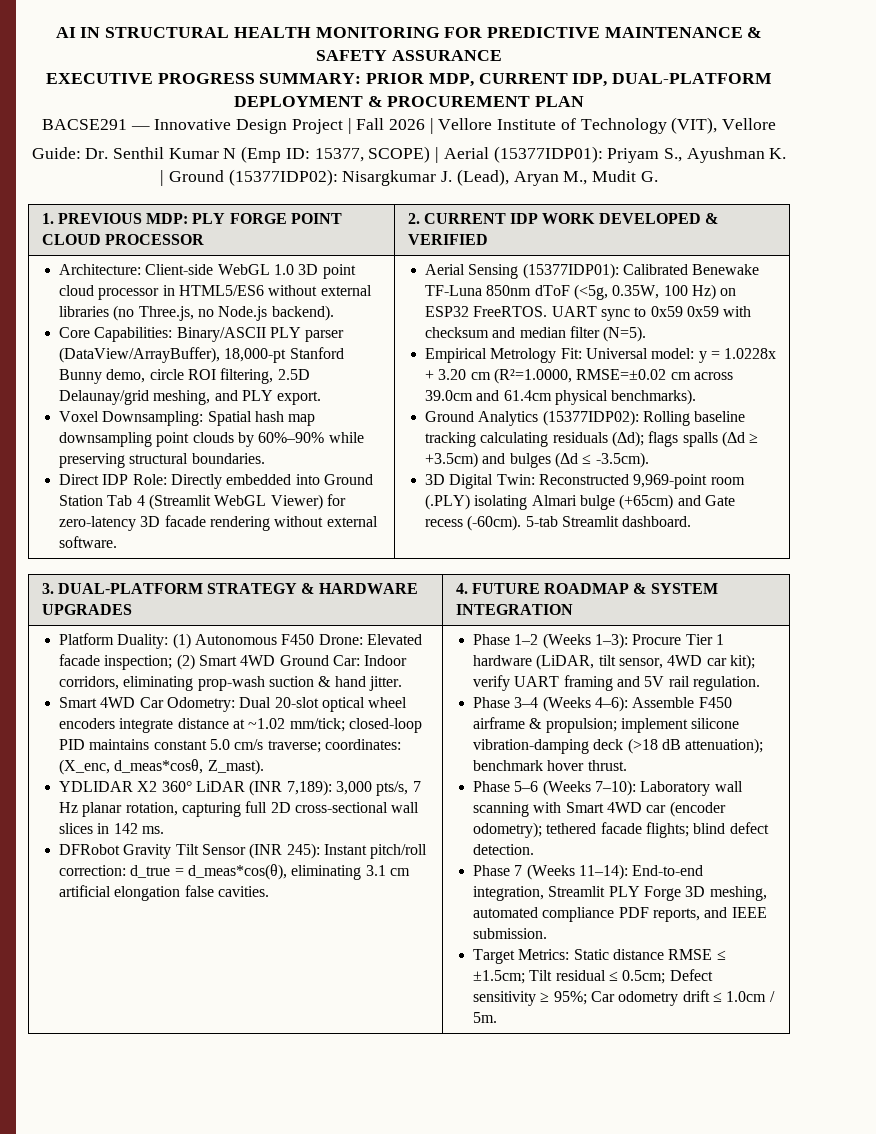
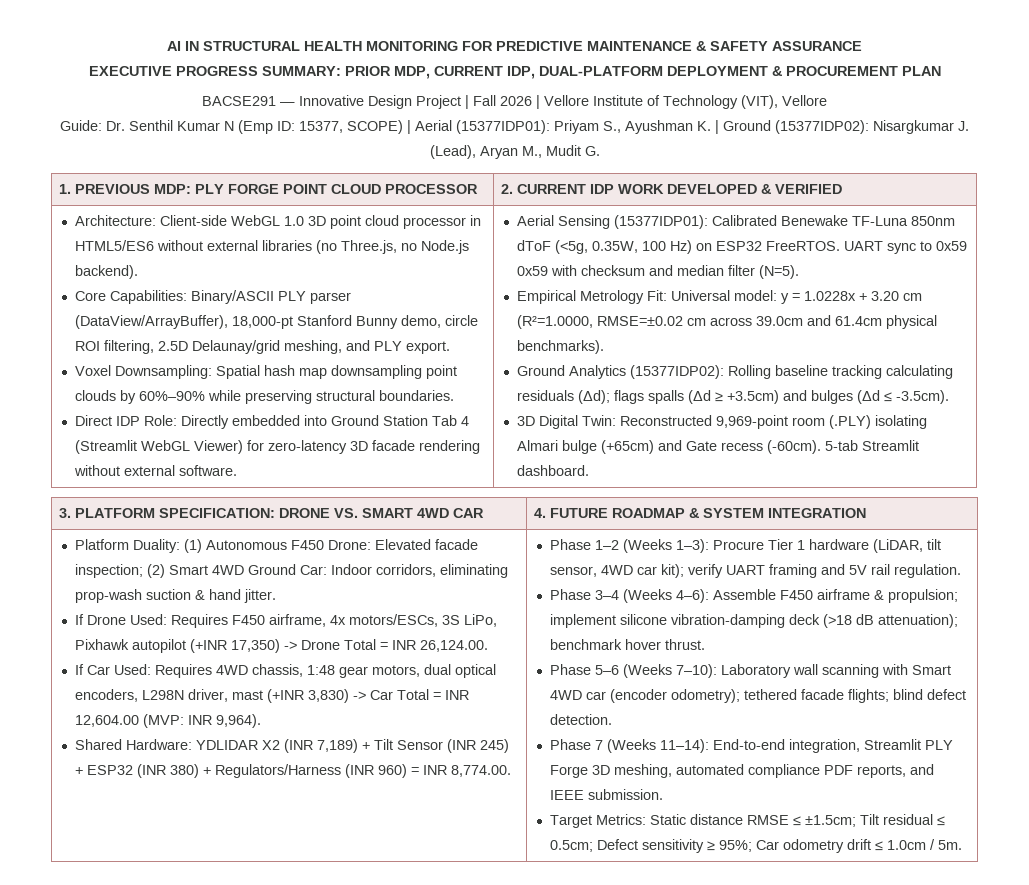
- 3. DUAL-PLATFORM STRATEGY & HARDWARE UPGRADES | 4. FUTURE ROADMAP & SYSTEM INTEGRATION
+ 3. PLATFORM SPECIFICATION: DRONE VS. SMART 4WD CAR | 4. FUTURE ROADMAP & SYSTEM INTEGRATION
- Smart 4WD Car Odometry: Dual 20-slot optical wheel encoders integrate distance at ~1.02 mm/tick; closed-loop PID maintains constant 5.0 cm/s traverse; coordinates: (X_enc, d_meas*cosθ, Z_mast).
- YDLIDAR X2 360° LiDAR (INR 7,189): 3,000 pts/s, 7 Hz planar rotation, capturing full 2D cross-sectional wall slices in 142 ms.
- DFRobot Gravity Tilt Sensor (INR 245): Instant pitch/roll correction: d_true = d_meas*cos(θ), eliminating 3.1 cm artificial elongation false cavities.
+ If Drone Used: Requires F450 airframe, 4x motors/ESCs, 3S LiPo, Pixhawk autopilot (+INR 17,350) -> Drone Total = INR 26,124.00.
+ If Car Used: Requires 4WD chassis, 1:48 gear motors, dual optical encoders, L298N driver, mast (+INR 3,830) -> Car Total = INR 12,604.00 (MVP: INR 9,964).
+ Shared Hardware: YDLIDAR X2 (INR 7,189) + Tilt Sensor (INR 245) + ESP32 (INR 380) + Regulators/Harness (INR 960) = INR 8,774.00.

